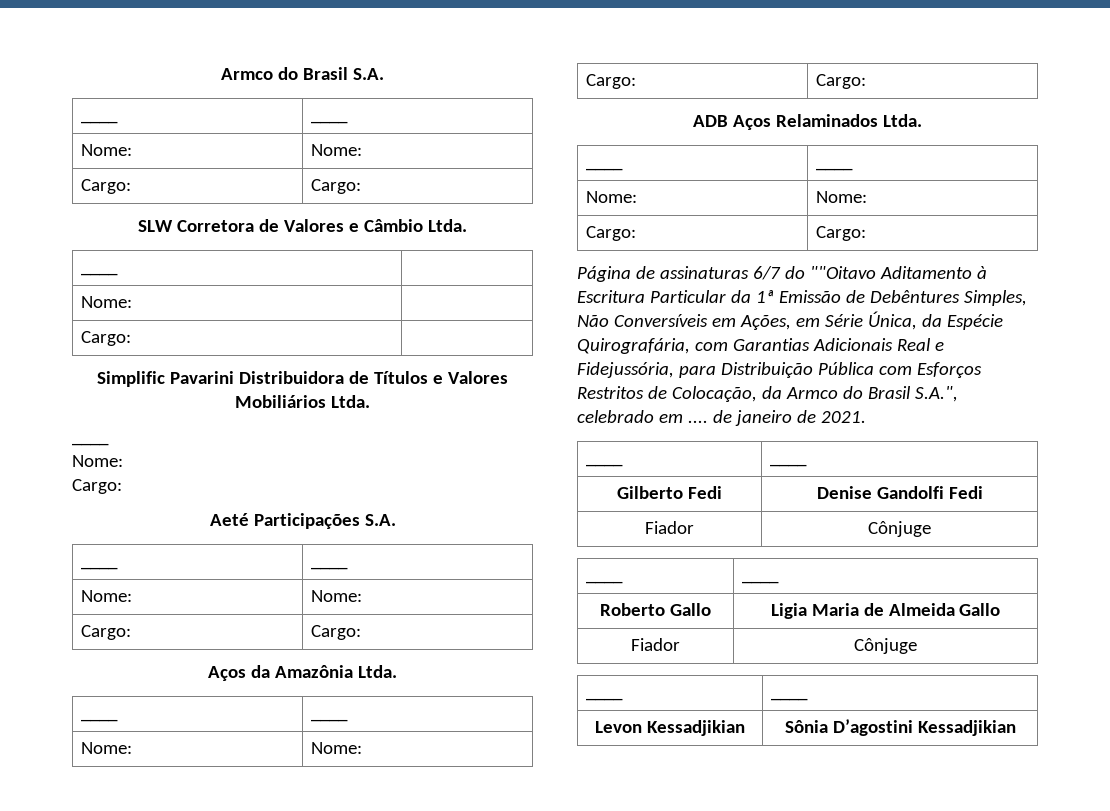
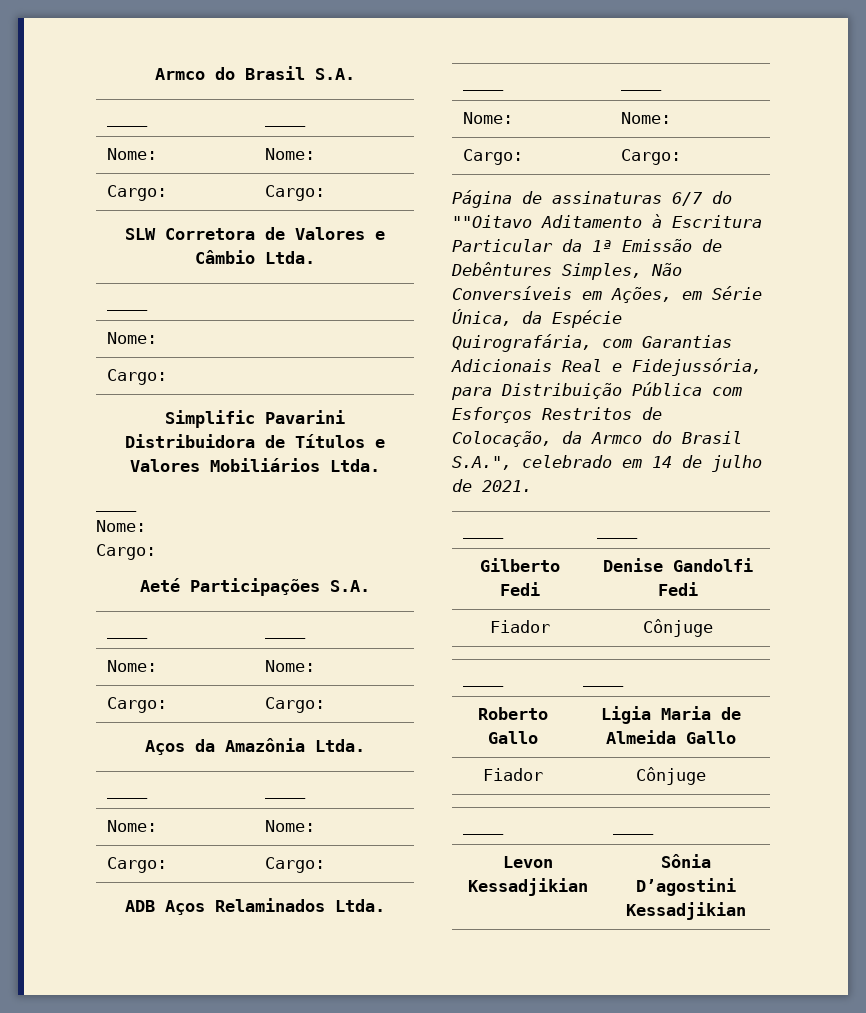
- Página de assinaturas 6/7 do ""Oitavo Aditamento à Escritura Particular da 1ª Emissão de Debêntures Simples, Não Conversíveis em Ações, em Série Única, da Espécie Quirografária, com Garantias Adicionais Real e Fidejussória, para Distribuição Pública com Esforços Restritos de Colocação, da Armco do Brasil S.A.", celebrado em .... de janeiro de 2021.
+ Página de assinaturas 6/7 do ""Oitavo Aditamento à Escritura Particular da 1ª Emissão de Debêntures Simples, Não Conversíveis em Ações, em Série Única, da Espécie Quirografária, com Garantias Adicionais Real e Fidejussória, para Distribuição Pública com Esforços Restritos de Colocação, da Armco do Brasil S.A.", celebrado em 14 de julho de 2021.

